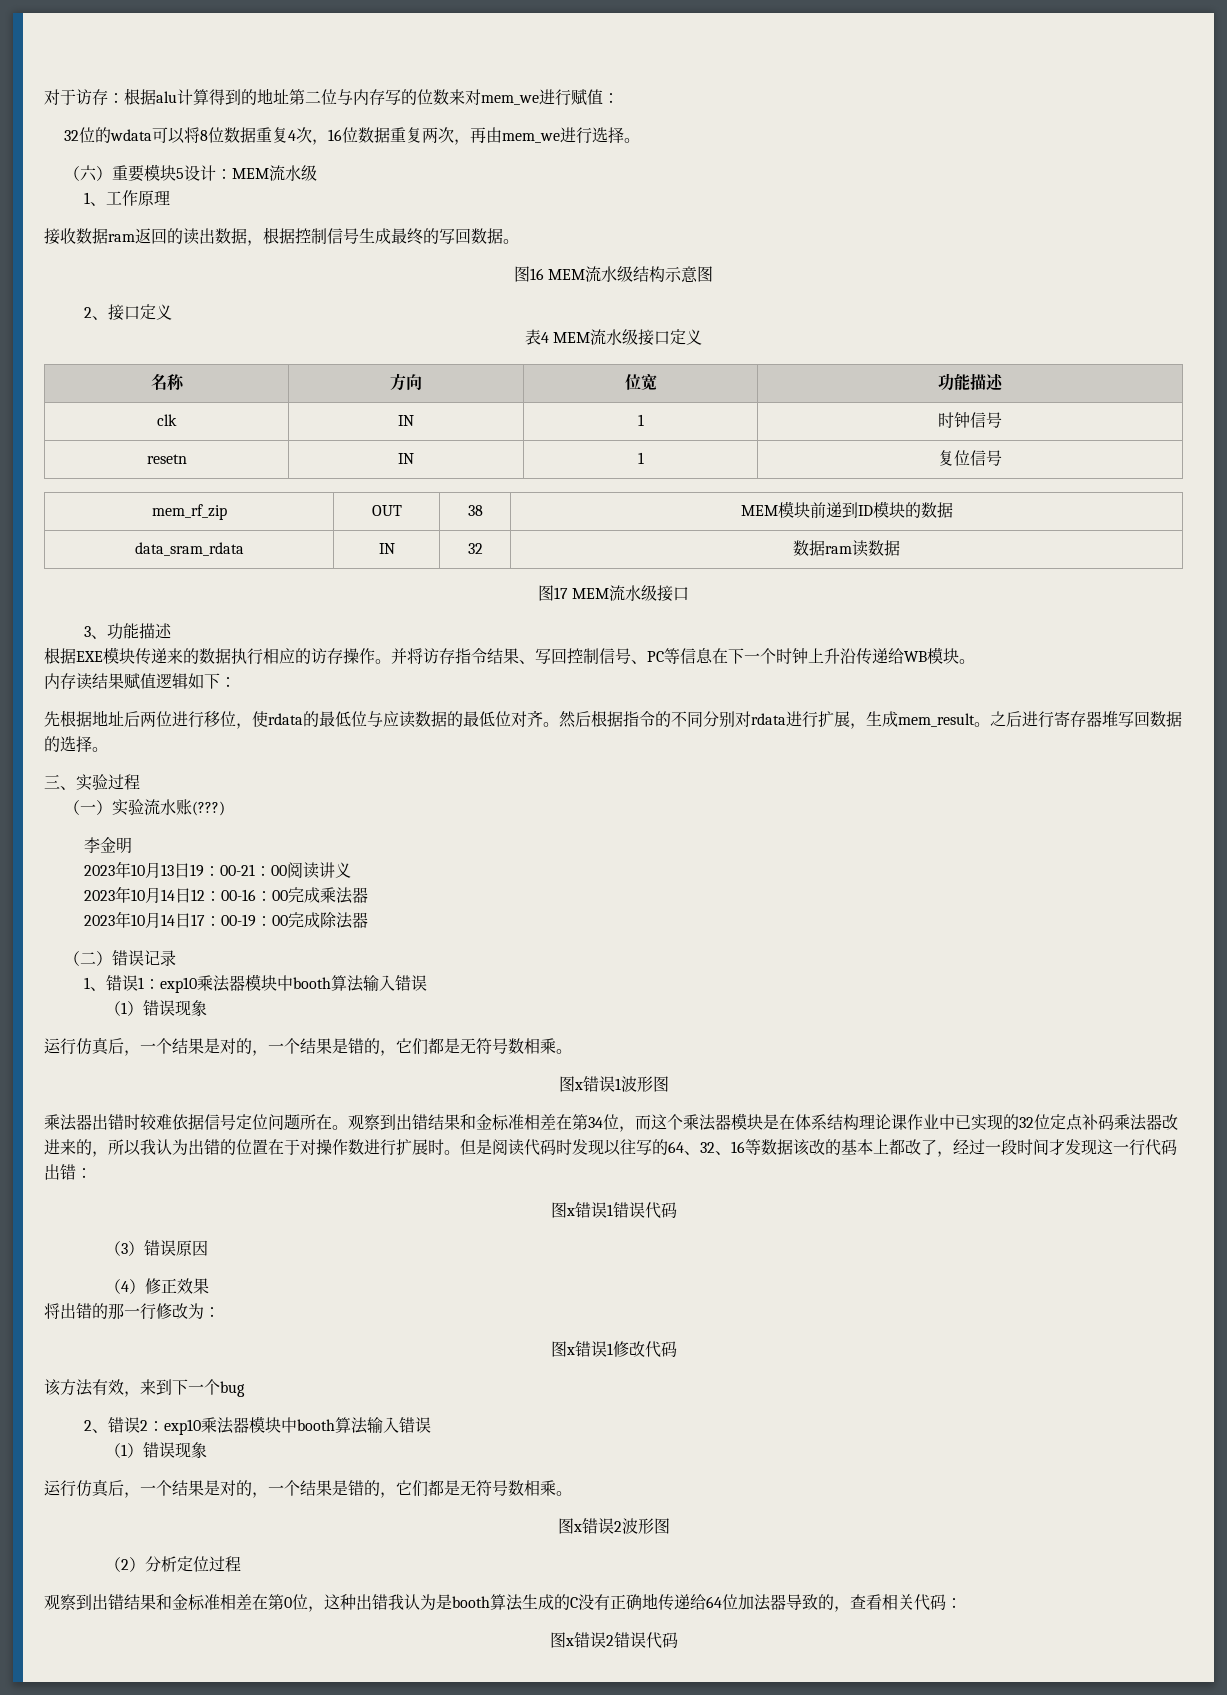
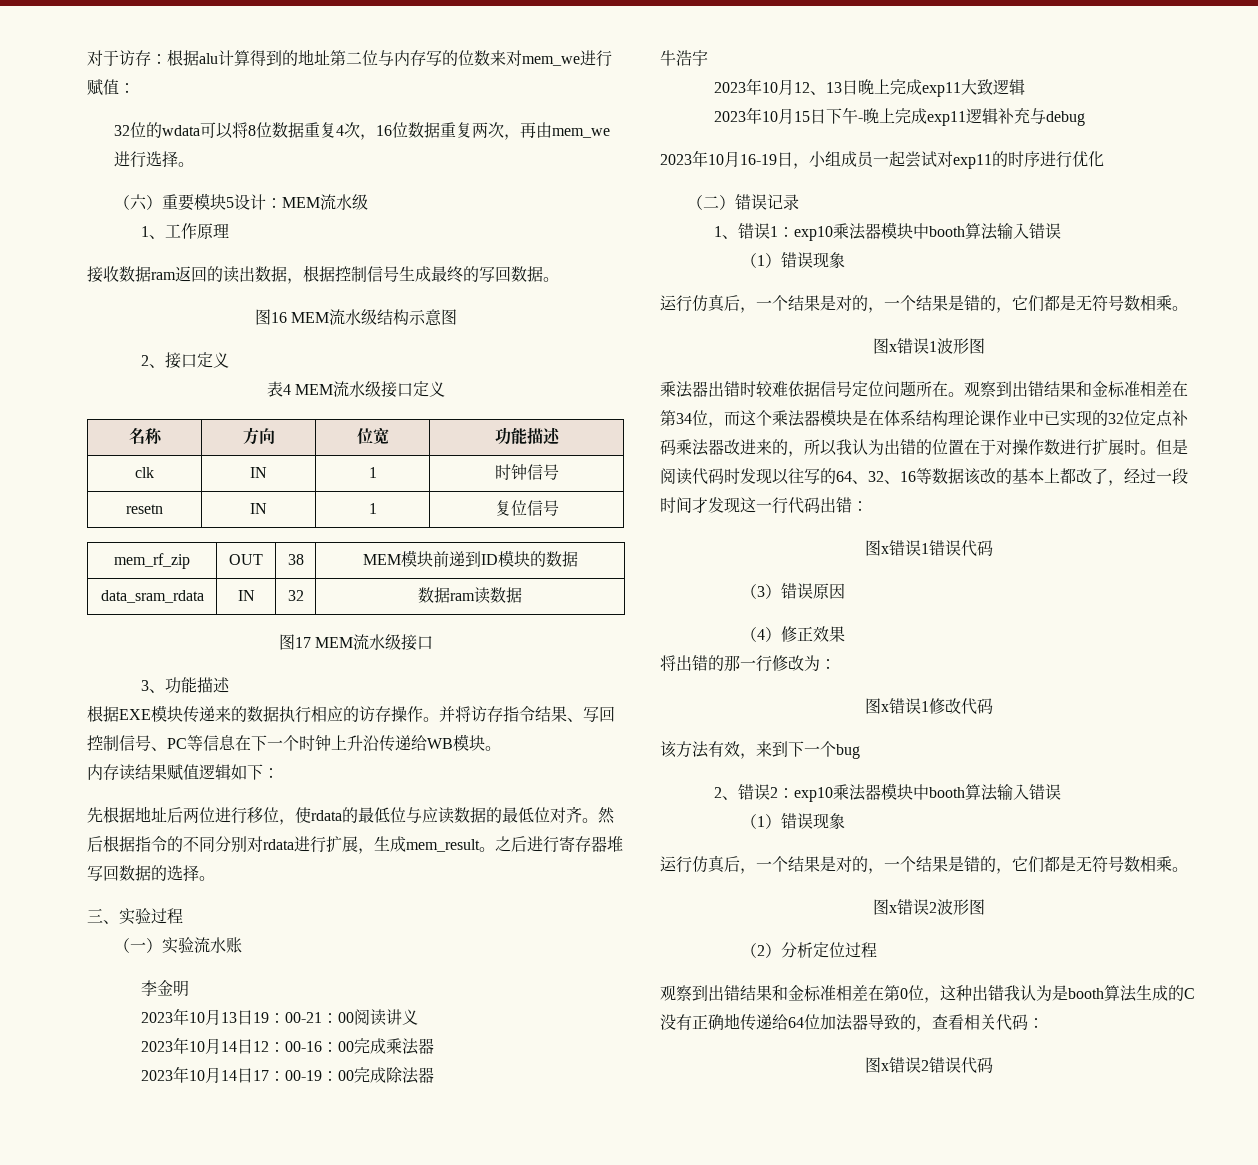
- （一）实验流水账(???)
+ （一）实验流水账
+ 牛浩宇
+ 2023年10月12、13日晚上完成exp11大致逻辑
+ 2023年10月15日下午-晚上完成exp11逻辑补充与debug
+ 2023年10月16-19日，小组成员一起尝试对exp11的时序进行优化

